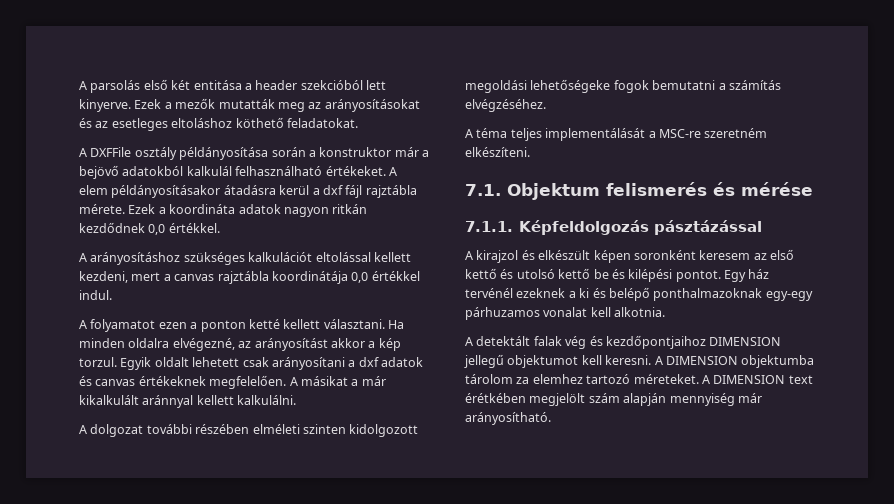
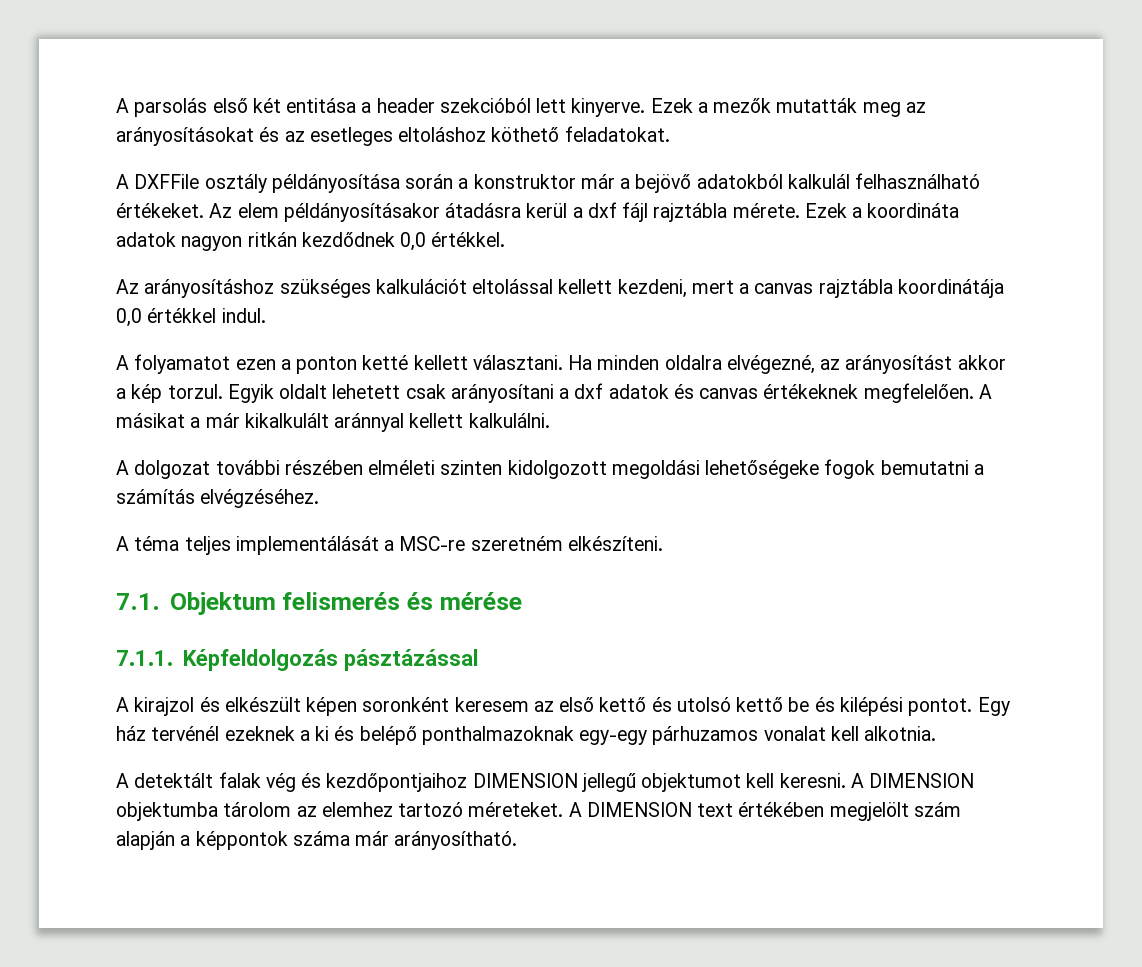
- A elem példányosításakor átadásra kerül a dxf fájl rajztábla mérete.
+ Az elem példányosításakor átadásra kerül a dxf fájl rajztábla mérete.
- A arányosításhoz szükséges kalkulációt eltolással kellett kezdeni, mert a canvas rajztábla koordinátája 0,0 értékkel indul.
+ Az arányosításhoz szükséges kalkulációt eltolással kellett kezdeni, mert a canvas rajztábla koordinátája 0,0 értékkel indul.
- A DIMENSION objektumba tárolom za elemhez tartozó méreteket.
+ A DIMENSION objektumba tárolom az elemhez tartozó méreteket.
- A DIMENSION text érétkében megjelölt szám alapján mennyiség már arányosítható.
+ A DIMENSION text értékében megjelölt szám alapján a képpontok száma már arányosítható.

